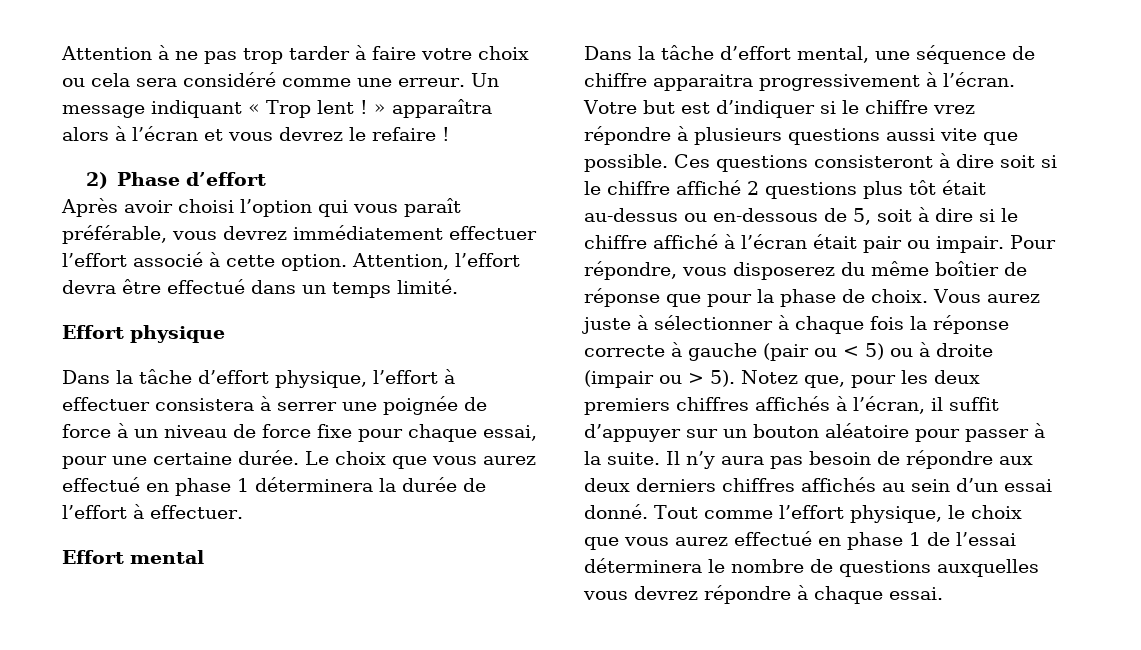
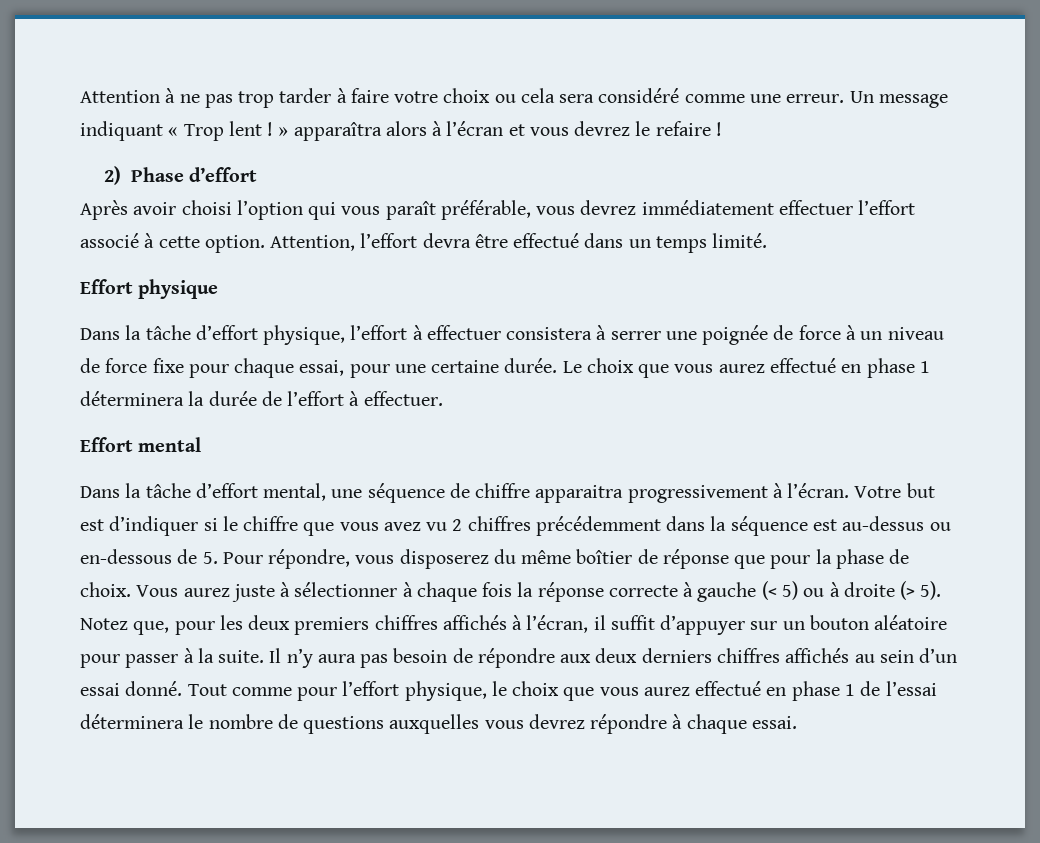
- Votre but est d’indiquer si le chiffre vrez répondre à plusieurs questions aussi vite que possible. Ces questions consisteront à dire soit si le chiffre affiché 2 questions plus tôt était au-dessus ou en-dessous de 5, soit à dire si le chiffre affiché à l’écran était pair ou impair. Pour répondre, vous disposerez du même boîtier de réponse que pour la phase de choix.
+ Votre but est d’indiquer si le chiffre que vous avez vu 2 chiffres précédemment dans la séquence est au-dessus ou en-dessous de 5. Pour répondre, vous disposerez du même boîtier de réponse que pour la phase de choix.
- Vous aurez juste à sélectionner à chaque fois la réponse correcte à gauche (pair ou < 5) ou à droite (impair ou > 5).
+ Vous aurez juste à sélectionner à chaque fois la réponse correcte à gauche (< 5) ou à droite (> 5).
- Tout comme l’effort physique, le choix que vous aurez effectué en phase 1 de l’essai déterminera le nombre de questions auxquelles vous devrez répondre à chaque essai.
+ Tout comme pour l’effort physique, le choix que vous aurez effectué en phase 1 de l’essai déterminera le nombre de questions auxquelles vous devrez répondre à chaque essai.

